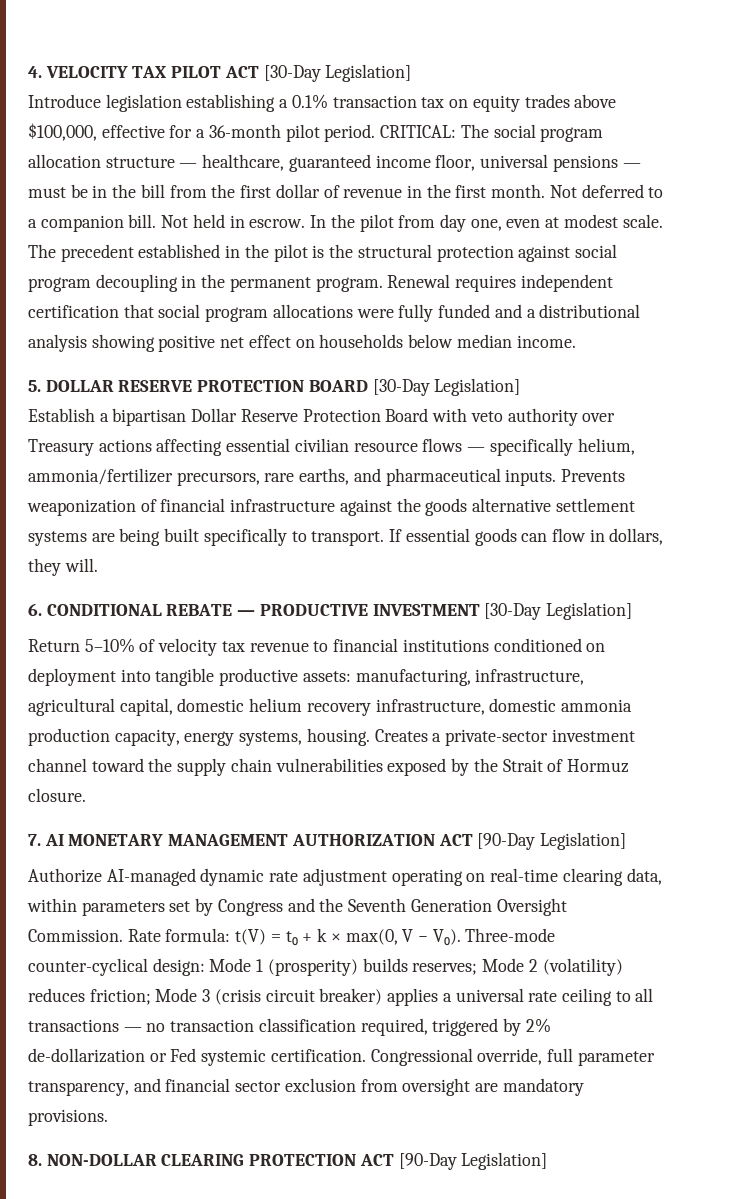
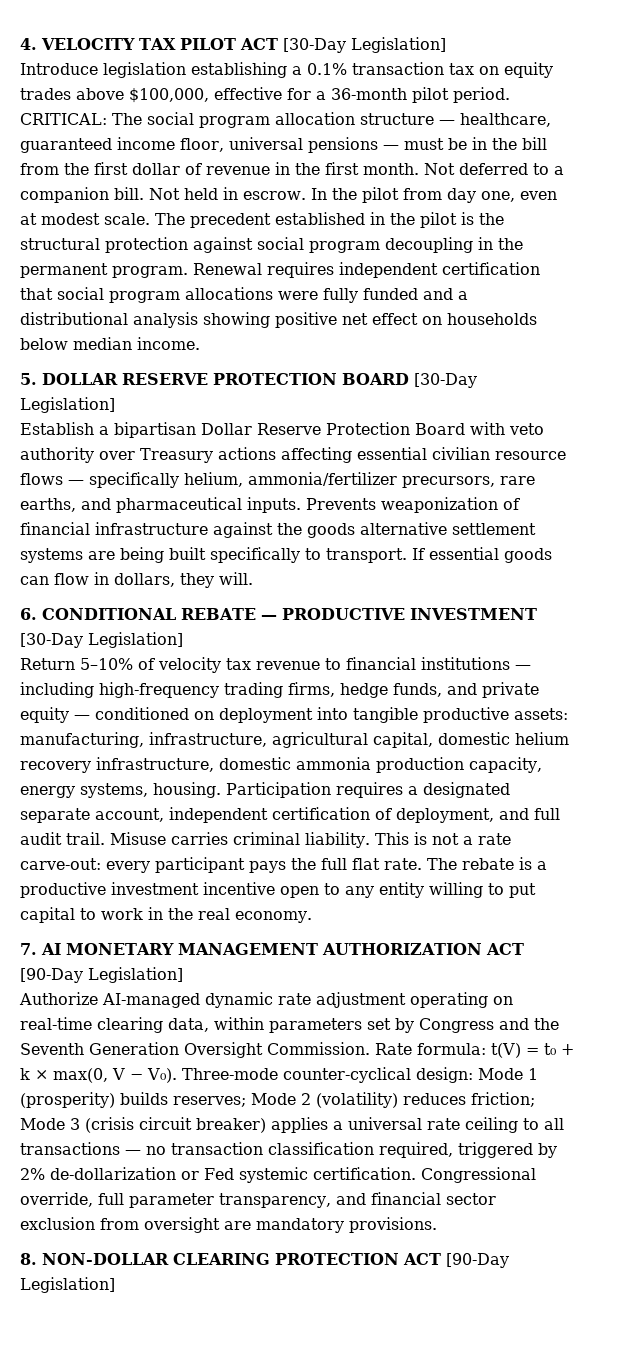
- Return 5–10% of velocity tax revenue to financial institutions conditioned on deployment into tangible productive assets: manufacturing, infrastructure, agricultural capital, domestic helium recovery infrastructure, domestic ammonia production capacity, energy systems, housing.
+ Return 5–10% of velocity tax revenue to financial institutions — including high-frequency trading firms, hedge funds, and private equity — conditioned on deployment into tangible productive assets: manufacturing, infrastructure, agricultural capital, domestic helium recovery infrastructure, domestic ammonia production capacity, energy systems, housing.
- Creates a private-sector investment channel toward the supply chain vulnerabilities exposed by the Strait of Hormuz closure.
+ Participation requires a designated separate account, independent certification of deployment, and full audit trail. Misuse carries criminal liability. This is not a rate carve-out: every participant pays the full flat rate. The rebate is a productive investment incentive open to any entity willing to put capital to work in the real economy.

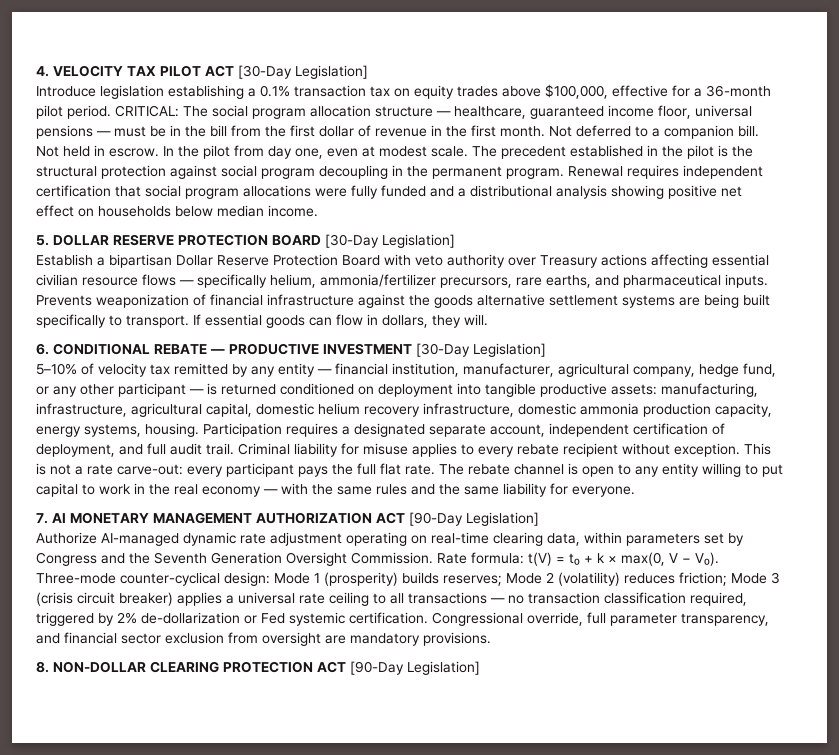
- Return 5–10% of velocity tax revenue to financial institutions — including high-frequency trading firms, hedge funds, and private equity — conditioned on deployment into tangible productive assets: manufacturing, infrastructure, agricultural capital, domestic helium recovery infrastructure, domestic ammonia production capacity, energy systems, housing.
+ 5–10% of velocity tax remitted by any entity — financial institution, manufacturer, agricultural company, hedge fund, or any other participant — is returned conditioned on deployment into tangible productive assets: manufacturing, infrastructure, agricultural capital, domestic helium recovery infrastructure, domestic ammonia production capacity, energy systems, housing.
- Misuse carries criminal liability.
+ Criminal liability for misuse applies to every rebate recipient without exception.
- The rebate is a productive investment incentive open to any entity willing to put capital to work in the real economy.
+ The rebate channel is open to any entity willing to put capital to work in the real economy — with the same rules and the same liability for everyone.

